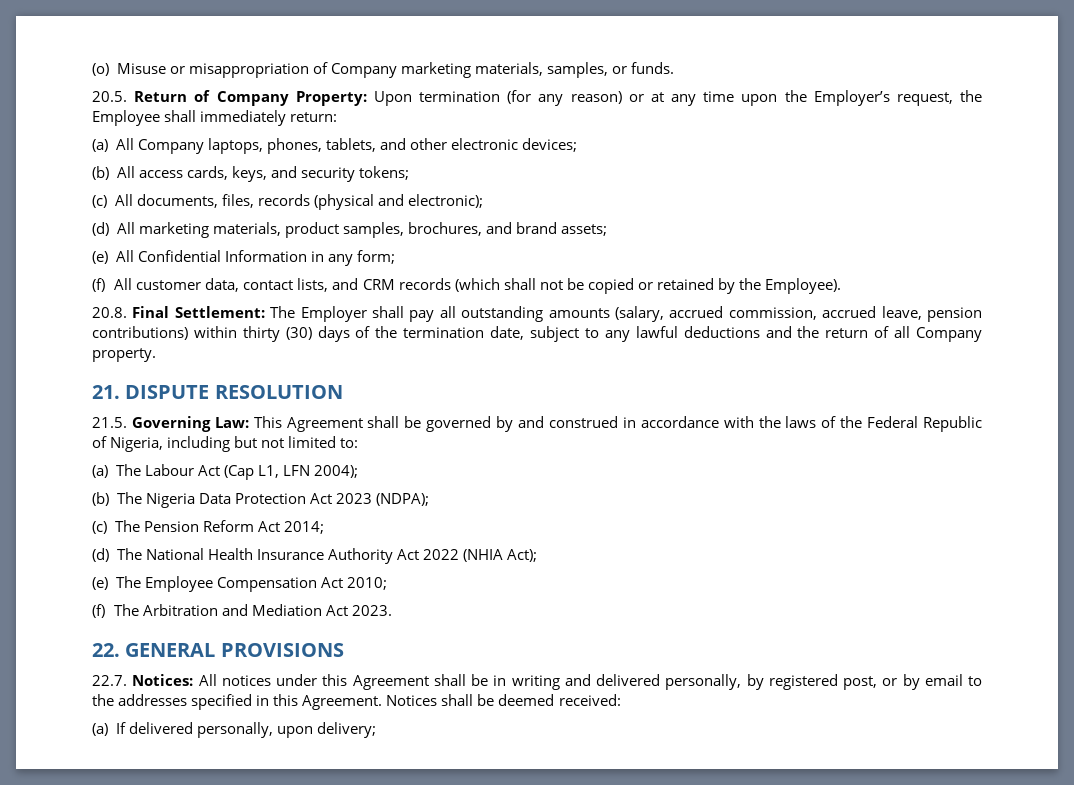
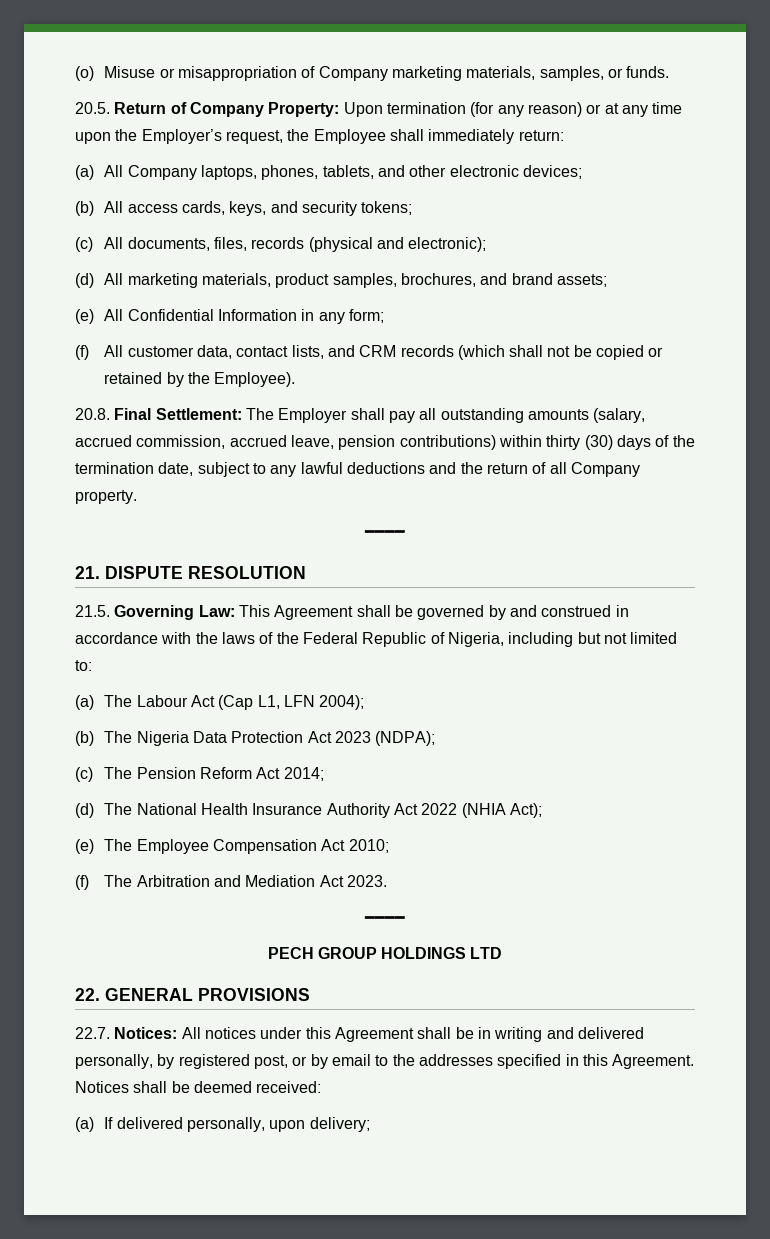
  20.8. Final Settlement: The Employer shall pay all outstanding amounts (salary, accrued commission, accrued leave, pension contributions) within thirty (30) days of the termination date, subject to any lawful deductions and the return of all Company property.
+ ━━━━
  (f) The Arbitration and Mediation Act 2023.
+ ━━━━
+ PECH GROUP HOLDINGS LTD

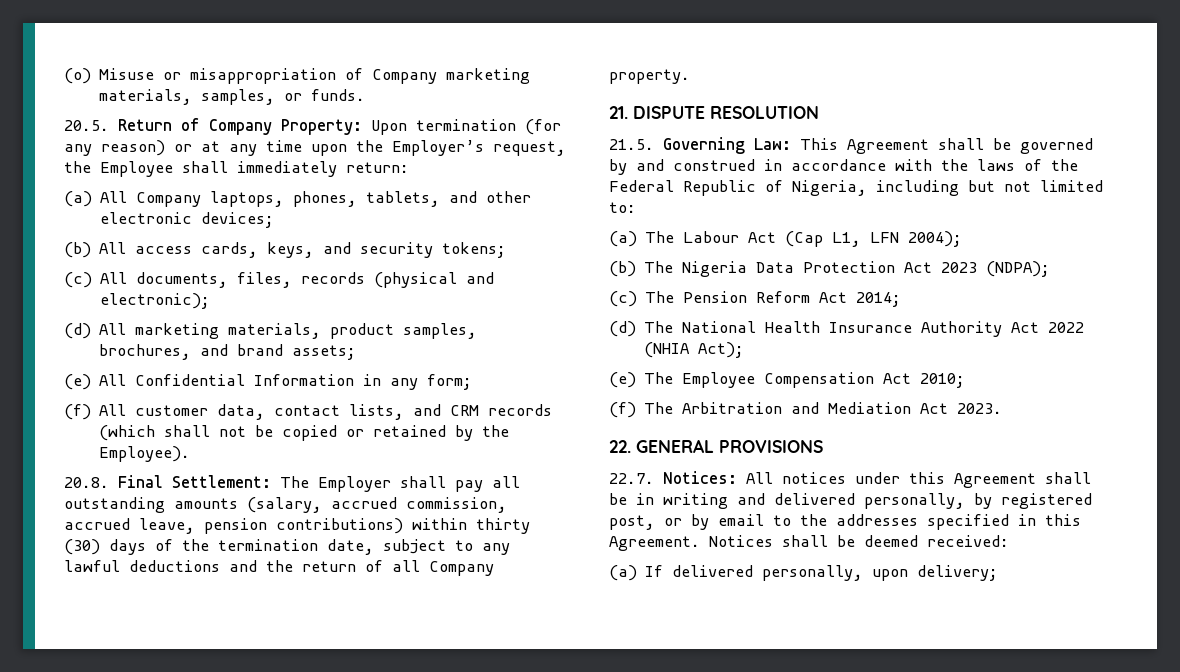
  20.8. Final Settlement: The Employer shall pay all outstanding amounts (salary, accrued commission, accrued leave, pension contributions) within thirty (30) days of the termination date, subject to any lawful deductions and the return of all Company property.
- ━━━━
  (f) The Arbitration and Mediation Act 2023.
- ━━━━
- PECH GROUP HOLDINGS LTD

